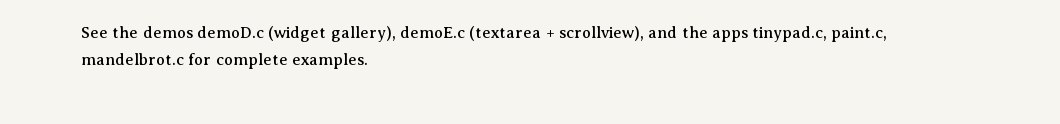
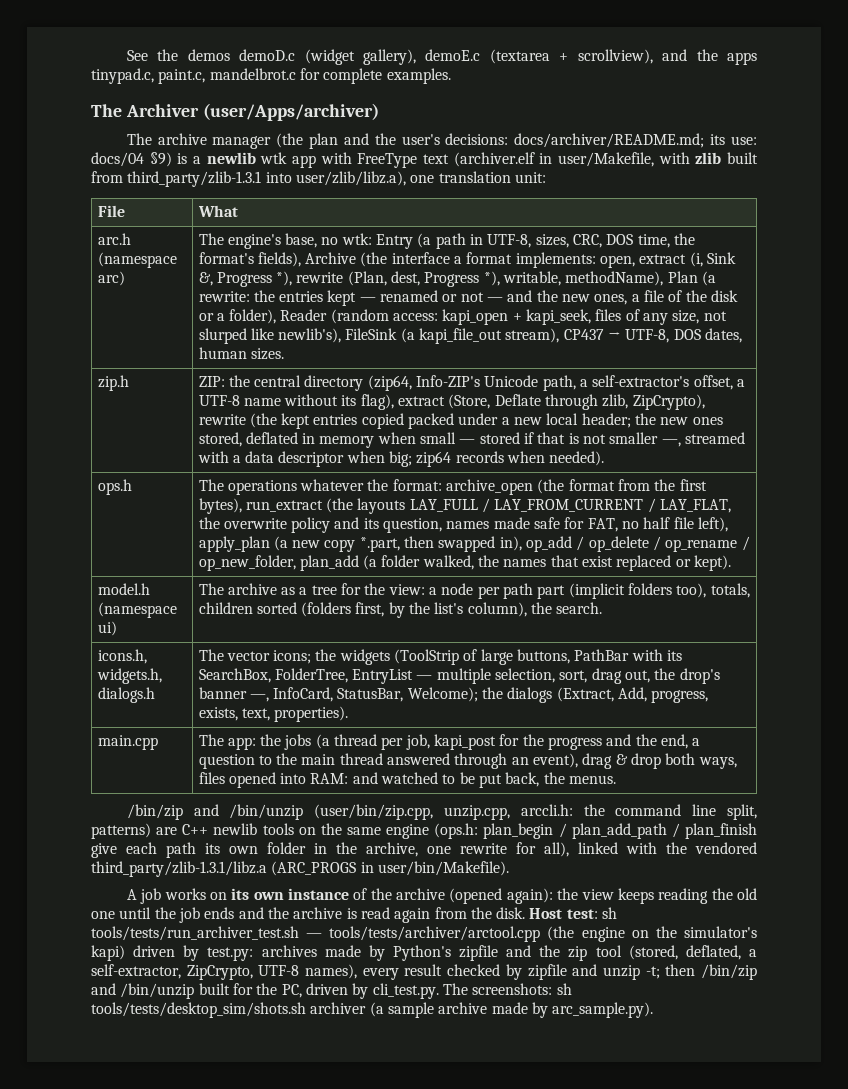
+ The Archiver (user/Apps/archiver)
+ The archive manager (the plan and the user's decisions: docs/archiver/README.md; its use: docs/04 §9) is a newlib wtk app with FreeType text (archiver.elf in user/Makefile, with zlib built from third_party/zlib-1.3.1 into user/zlib/libz.a), one translation unit:
+ File | What
+ arc.h (namespace arc) | The engine's base, no wtk: Entry (a path in UTF-8, sizes, CRC, DOS time, the format's fields), Archive (the interface a format implements: open, extract (i, Sink &, Progress *), rewrite (Plan, dest, Progress *), writable, methodName), Plan (a rewrite: the entries kept — renamed or not — and the new ones, a file of the disk or a folder), Reader (random access: kapi_open + kapi_seek, files of any size, not slurped like newlib's), FileSink (a kapi_file_out stream), CP437 → UTF-8, DOS dates, human sizes.
+ zip.h | ZIP: the central directory (zip64, Info-ZIP's Unicode path, a self-extractor's offset, a UTF-8 name without its flag), extract (Store, Deflate through zlib, ZipCrypto), rewrite (the kept entries copied packed under a new local header; the new ones stored, deflated in memory when small — stored if that is not smaller —, streamed with a data descriptor when big; zip64 records when needed).
+ ops.h | The operations whatever the format: archive_open (the format from the first bytes), run_extract (the layouts LAY_FULL / LAY_FROM_CURRENT / LAY_FLAT, the overwrite policy and its question, names made safe for FAT, no half file left), apply_plan (a new copy *.part, then swapped in), op_add / op_delete / op_rename / op_new_folder, plan_add (a folder walked, the names that exist replaced or kept).
+ model.h (namespace ui) | The archive as a tree for the view: a node per path part (implicit folders too), totals, children sorted (folders first, by the list's column), the search.
+ icons.h, widgets.h, dialogs.h | The vector icons; the widgets (ToolStrip of large buttons, PathBar with its SearchBox, FolderTree, EntryList — multiple selection, sort, drag out, the drop's banner —, InfoCard, StatusBar, Welcome); the dialogs (Extract, Add, progress, exists, text, properties).
+ main.cpp | The app: the jobs (a thread per job, kapi_post for the progress and the end, a question to the main thread answered through an event), drag & drop both ways, files opened into RAM: and watched to be put back, the menus.
+ /bin/zip and /bin/unzip (user/bin/zip.cpp, unzip.cpp, arccli.h: the command line split, patterns) are C++ newlib tools on the same engine (ops.h: plan_begin / plan_add_path / plan_finish give each path its own folder in the archive, one rewrite for all), linked with the vendored third_party/zlib-1.3.1/libz.a (ARC_PROGS in user/bin/Makefile).
+ A job works on its own instance of the archive (opened again): the view keeps reading the old one until the job ends and the archive is read again from the disk. Host test: sh tools/tests/run_archiver_test.sh — tools/tests/archiver/arctool.cpp (the engine on the simulator's kapi) driven by test.py: archives made by Python's zipfile and the zip tool (stored, deflated, a self-extractor, ZipCrypto, UTF-8 names), every result checked by zipfile and unzip -t; then /bin/zip and /bin/unzip built for the PC, driven by cli_test.py. The screenshots: sh tools/tests/desktop_sim/shots.sh archiver (a sample archive made by arc_sample.py).

